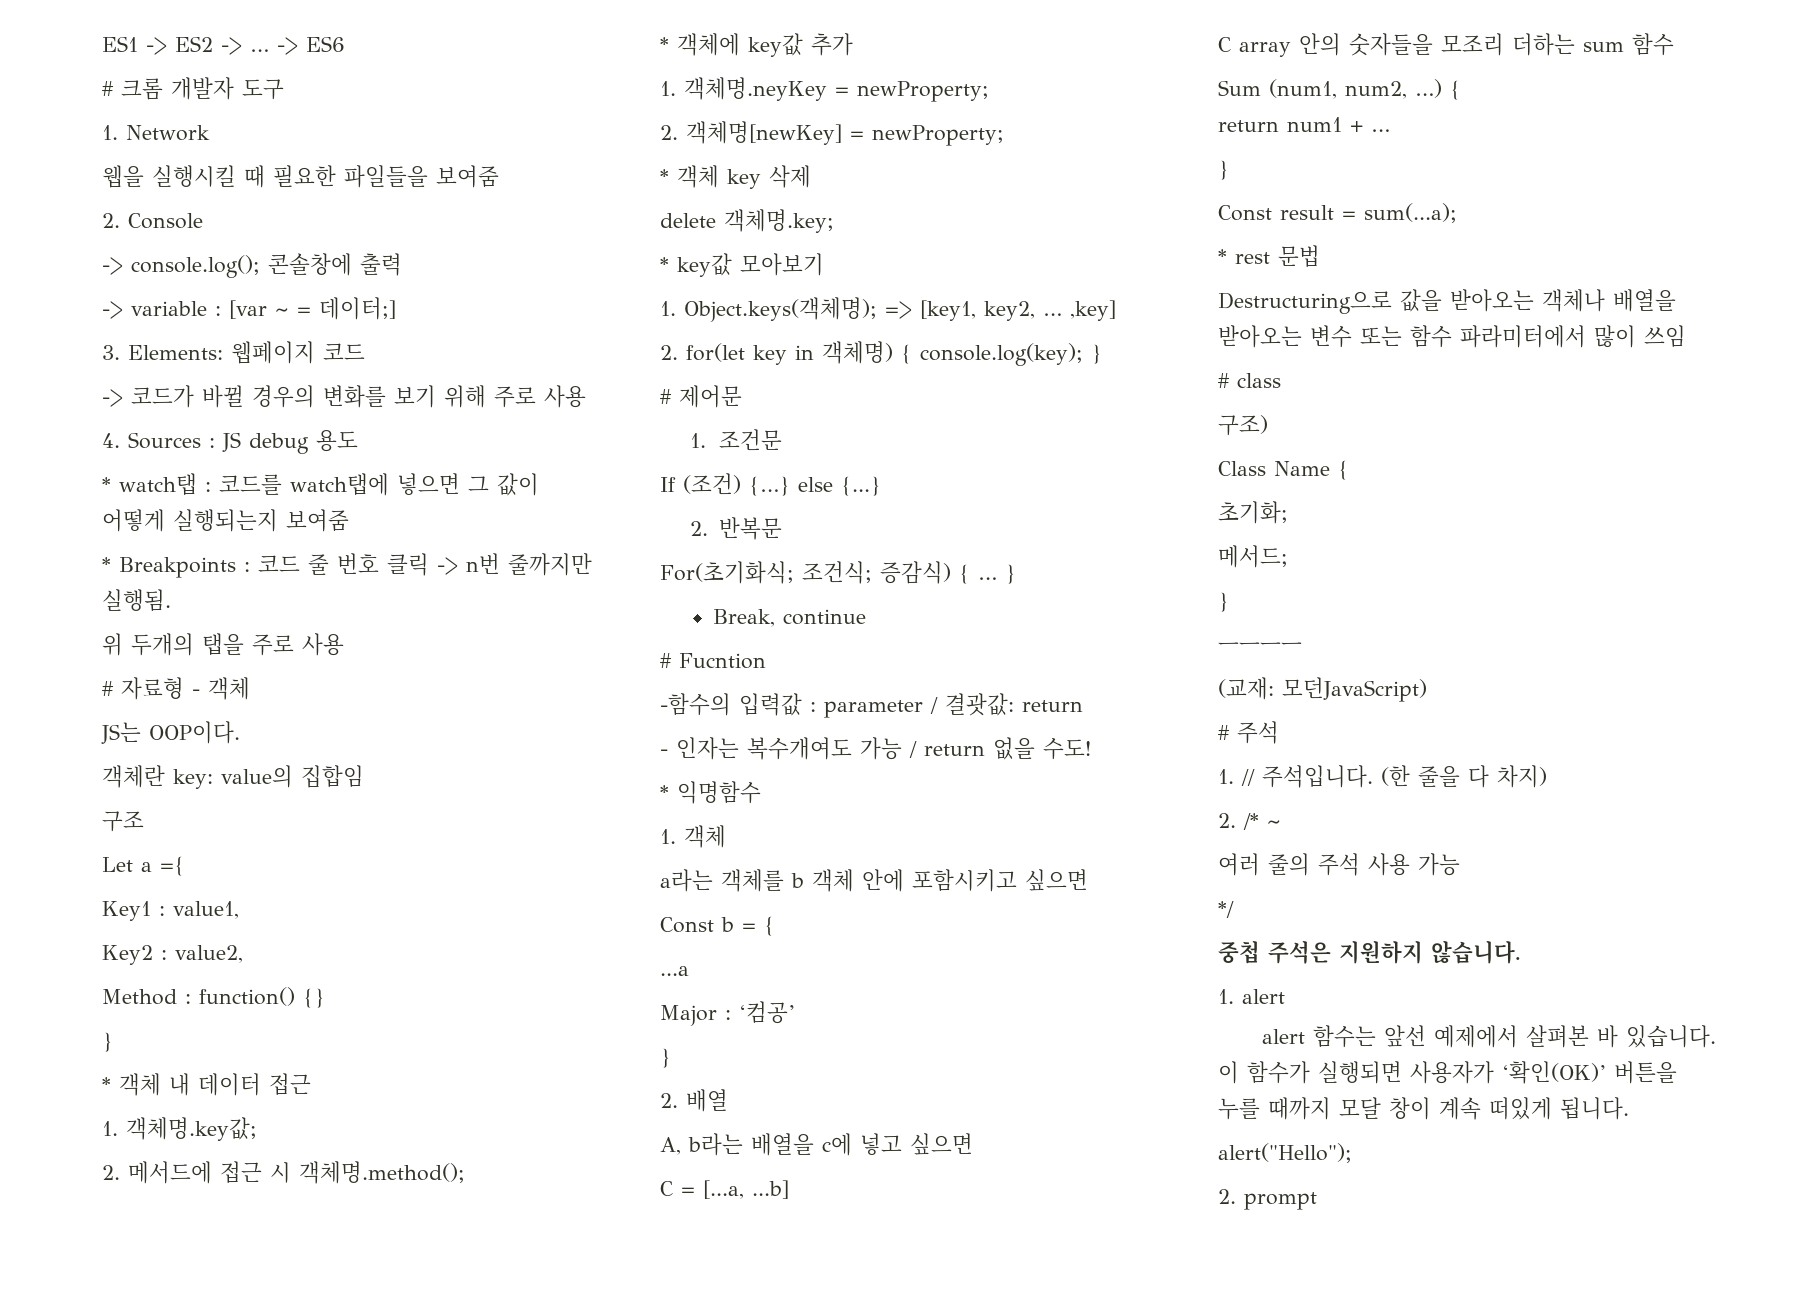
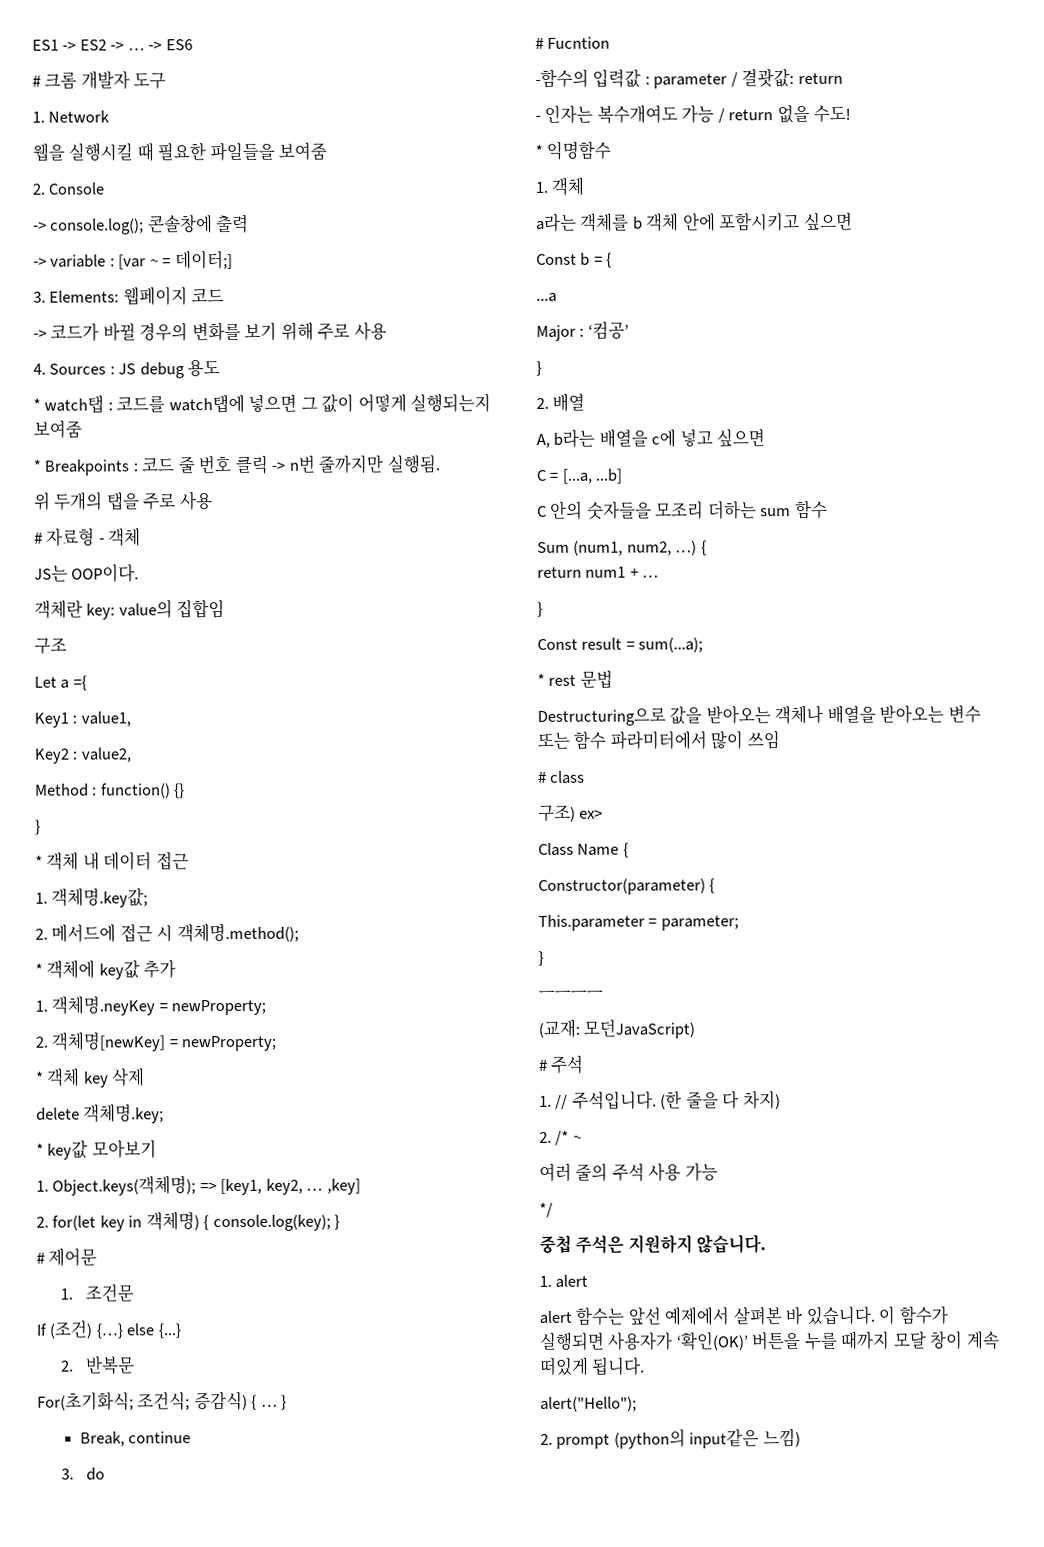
+ 3. do
- C array 안의 숫자들을 모조리 더하는 sum 함수
+ C 안의 숫자들을 모조리 더하는 sum 함수
- 구조)
+ 구조) ex>
- 초기화;
- 메서드;
+ Constructor(parameter) {
+ This.parameter = parameter;
- 2. prompt
+ 2. prompt (python의 input같은 느낌)

